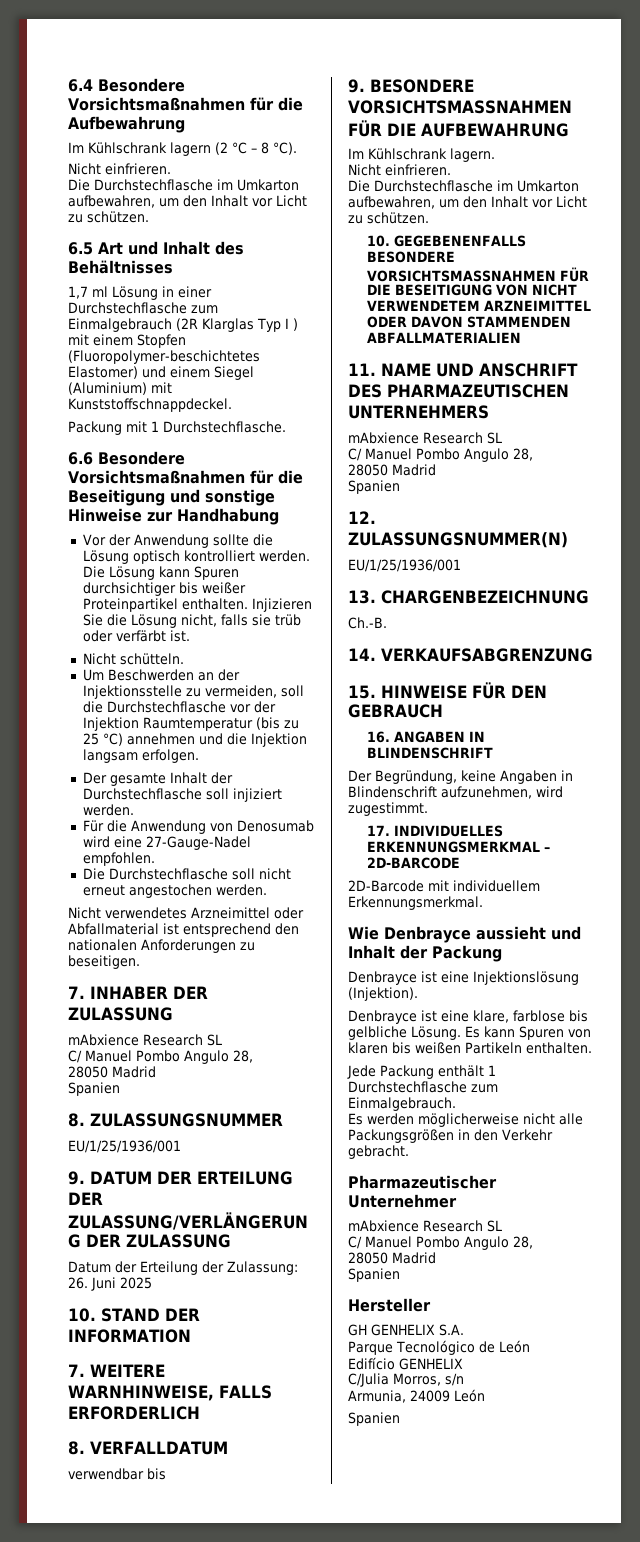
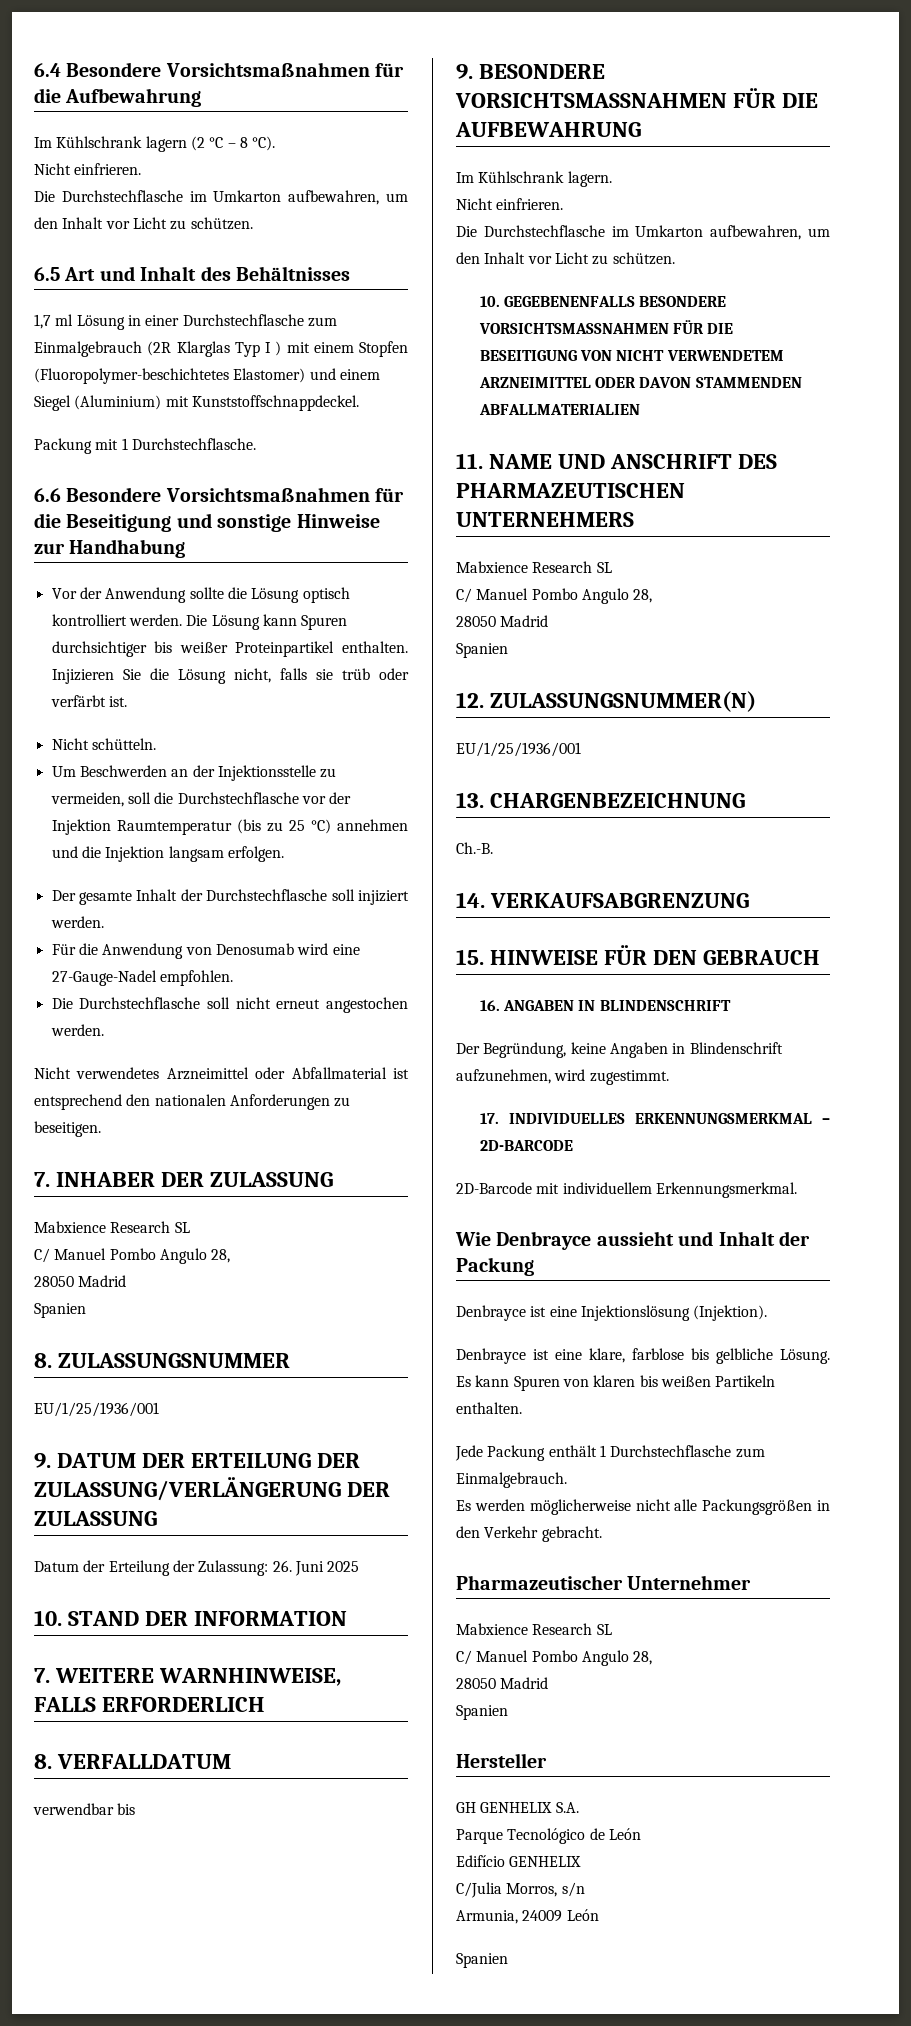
  7. INHABER DER ZULASSUNG
- mAbxience Research SL
+ Mabxience Research SL
  11. NAME UND ANSCHRIFT DES PHARMAZEUTISCHEN UNTERNEHMERS
- mAbxience Research SL
+ Mabxience Research SL
  Pharmazeutischer Unternehmer
- mAbxience Research SL
+ Mabxience Research SL

